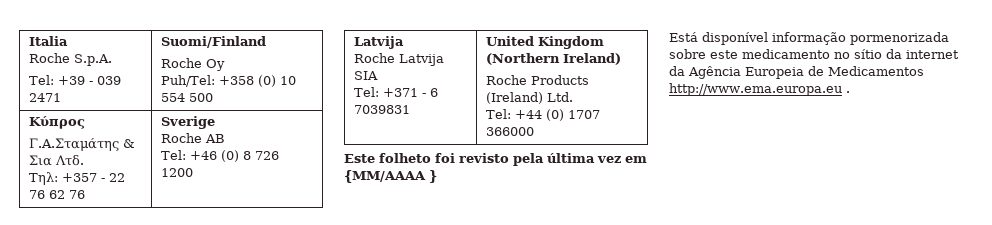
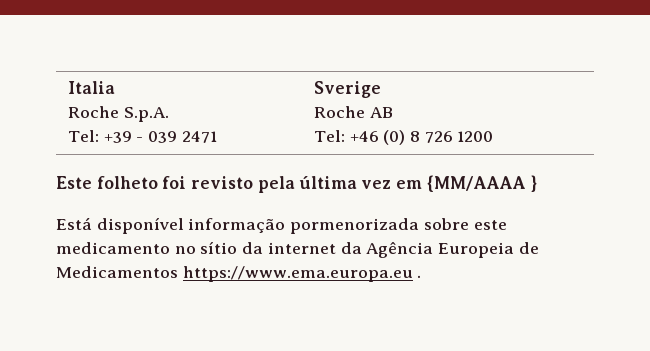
  Italia
  Roche S.p.A.
- Tel: +39 - 039 2471 | Suomi/Finland
- Roche Oy
- Puh/Tel: +358 (0) 10 554 500
- Kύπρος
- Γ.Α.Σταμάτης & Σια Λτδ.
- Τηλ: +357 - 22 76 62 76 | Sverige
+ Tel: +39 - 039 2471 | Sverige
  Roche AB
  Tel: +46 (0) 8 726 1200
- Latvija
- Roche Latvija SIA
- Tel: +371 - 6 7039831 | United Kingdom (Northern Ireland)
- Roche Products (Ireland) Ltd.
- Tel: +44 (0) 1707 366000
- Está disponível informação pormenorizada sobre este medicamento no sítio da internet da Agência Europeia de Medicamentos http://www.ema.europa.eu .
+ Está disponível informação pormenorizada sobre este medicamento no sítio da internet da Agência Europeia de Medicamentos https://www.ema.europa.eu .

